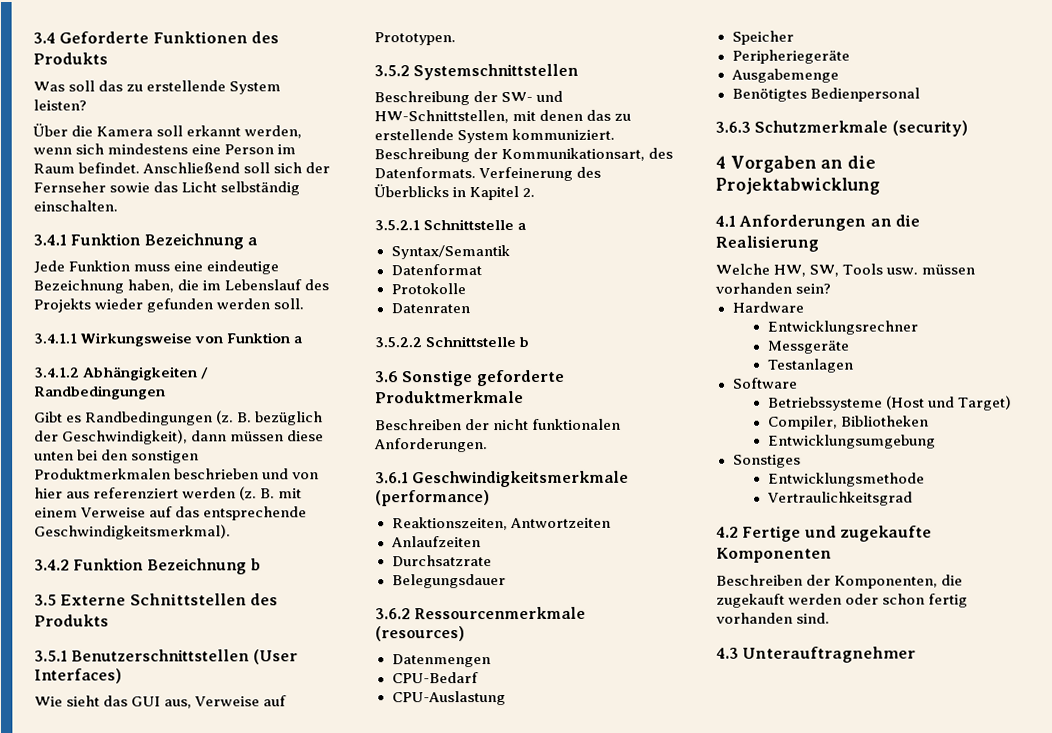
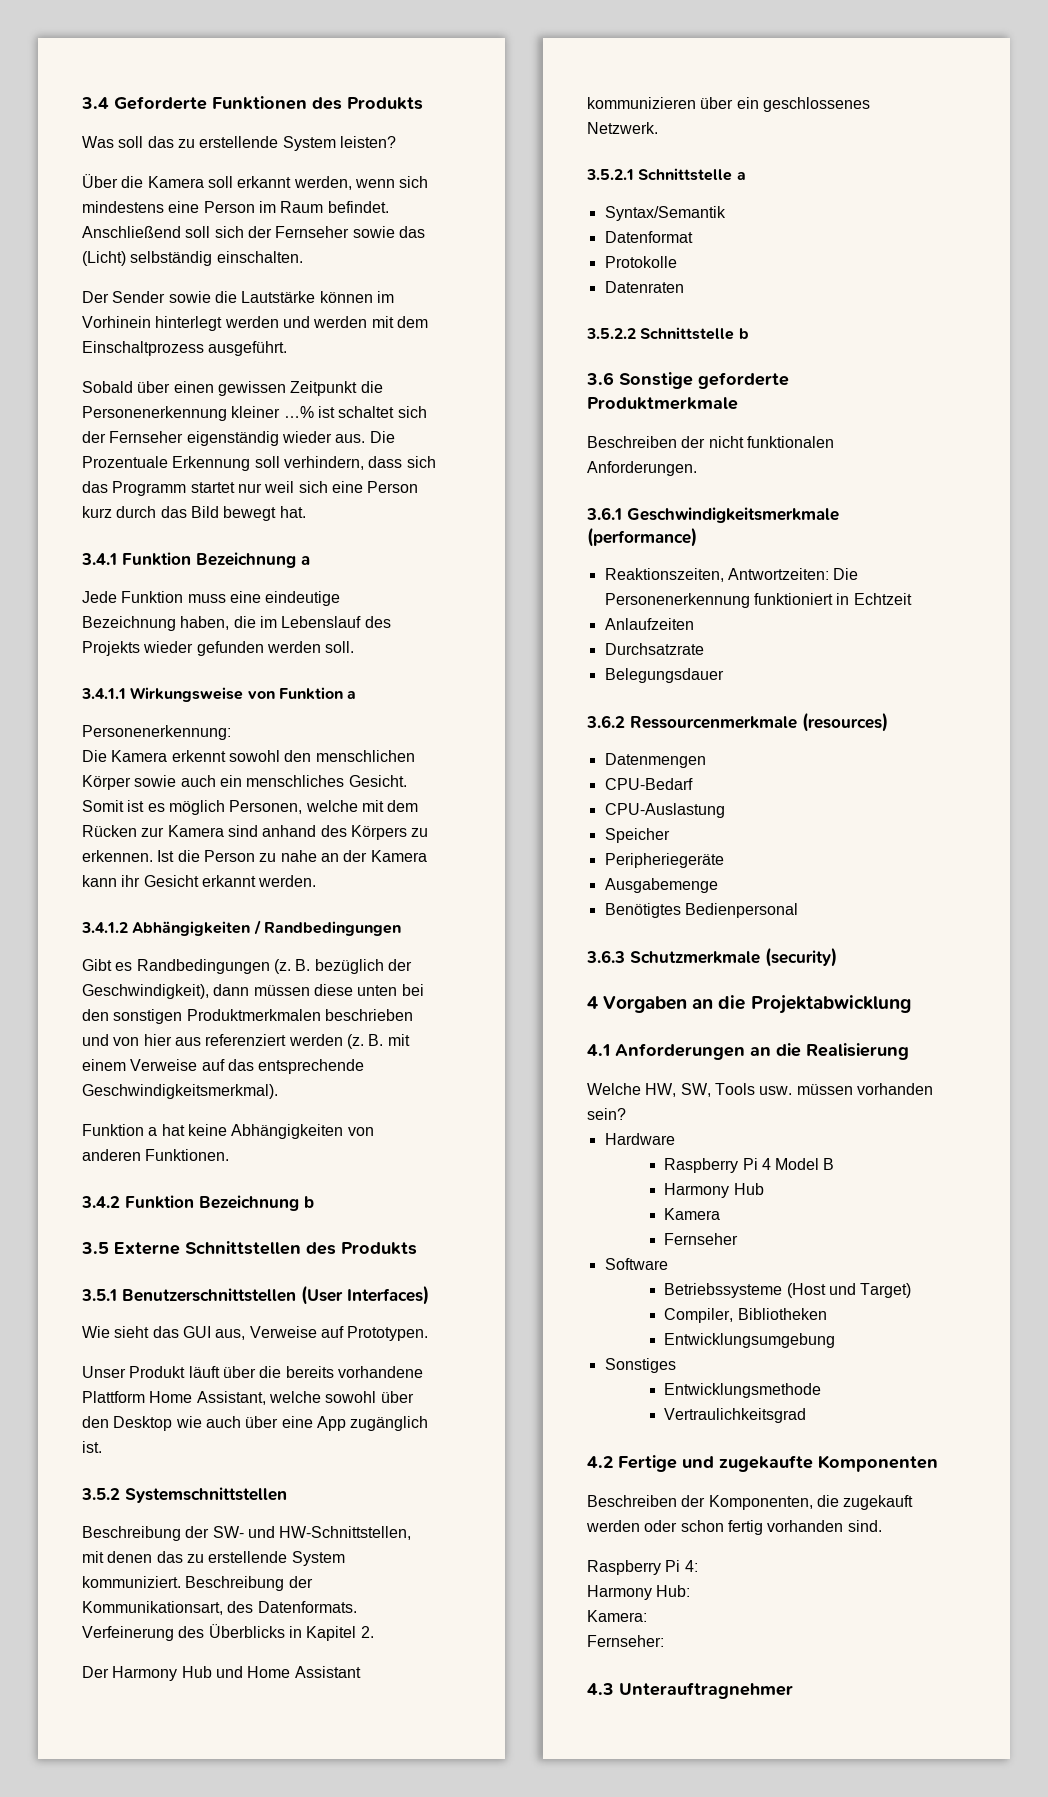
- Anschließend soll sich der Fernseher sowie das Licht selbständig einschalten.
+ Anschließend soll sich der Fernseher sowie das (Licht) selbständig einschalten.
+ Der Sender sowie die Lautstärke können im Vorhinein hinterlegt werden und werden mit dem Einschaltprozess ausgeführt.
+ Sobald über einen gewissen Zeitpunkt die Personenerkennung kleiner …% ist schaltet sich der Fernseher eigenständig wieder aus. Die Prozentuale Erkennung soll verhindern, dass sich das Programm startet nur weil sich eine Person kurz durch das Bild bewegt hat.
+ Personenerkennung:
+ Die Kamera erkennt sowohl den menschlichen Körper sowie auch ein menschliches Gesicht. Somit ist es möglich Personen, welche mit dem Rücken zur Kamera sind anhand des Körpers zu erkennen. Ist die Person zu nahe an der Kamera kann ihr Gesicht erkannt werden.
+ Funktion a hat keine Abhängigkeiten von anderen Funktionen.
+ Unser Produkt läuft über die bereits vorhandene Plattform Home Assistant, welche sowohl über den Desktop wie auch über eine App zugänglich ist.
+ Der Harmony Hub und Home Assistant kommunizieren über ein geschlossenes Netzwerk.
- Reaktionszeiten, Antwortzeiten
+ Reaktionszeiten, Antwortzeiten: Die Personenerkennung funktioniert in Echtzeit
- Entwicklungsrechner
- Messgeräte
- Testanlagen
+ Raspberry Pi 4 Model B
+ Harmony Hub
+ Kamera
+ Fernseher
+ Raspberry Pi 4:
+ Harmony Hub:
+ Kamera:
+ Fernseher:

